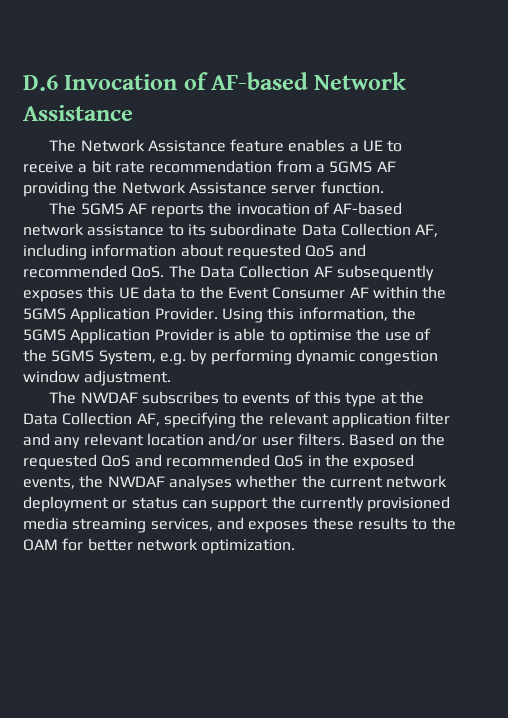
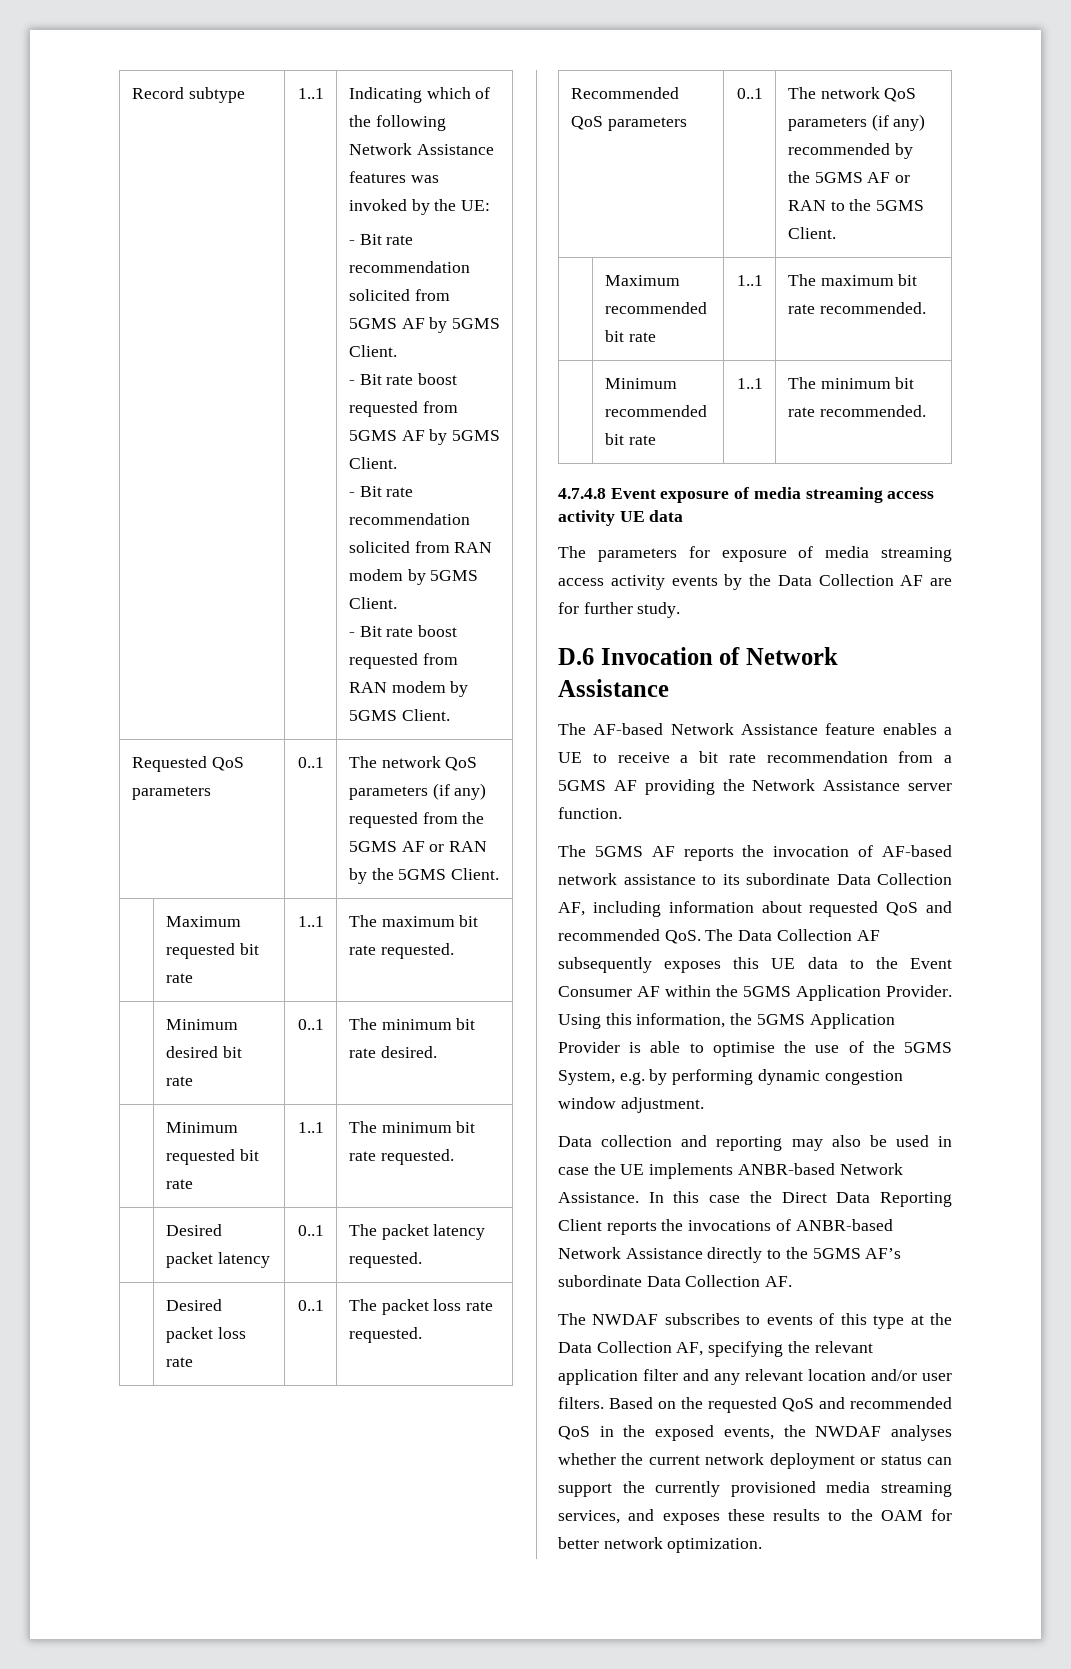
+ Record subtype | 1..1 | Indicating which of the following Network Assistance features was invoked by the UE:
+ - Bit rate recommendation solicited from 5GMS AF by 5GMS Client.
+ - Bit rate boost requested from 5GMS AF by 5GMS Client.
+ - Bit rate recommendation solicited from RAN modem by 5GMS Client.
+ - Bit rate boost requested from RAN modem by 5GMS Client.
+ Requested QoS parameters | 0..1 | The network QoS parameters (if any) requested from the 5GMS AF or RAN by the 5GMS Client.
+ | Maximum requested bit rate | 1..1 | The maximum bit rate requested.
+ | Minimum desired bit rate | 0..1 | The minimum bit rate desired.
+ | Minimum requested bit rate | 1..1 | The minimum bit rate requested.
+ | Desired packet latency | 0..1 | The packet latency requested.
+ | Desired packet loss rate | 0..1 | The packet loss rate requested.
+ Recommended QoS parameters | 0..1 | The network QoS parameters (if any) recommended by the 5GMS AF or RAN to the 5GMS Client.
+ | Maximum recommended bit rate | 1..1 | The maximum bit rate recommended.
+ | Minimum recommended bit rate | 1..1 | The minimum bit rate recommended.
+ 4.7.4.8 Event exposure of media streaming access activity UE data
+ The parameters for exposure of media streaming access activity events by the Data Collection AF are for further study.
- D.6 Invocation of AF-based Network Assistance
+ D.6 Invocation of Network Assistance
- The Network Assistance feature enables a UE to receive a bit rate recommendation from a 5GMS AF providing the Network Assistance server function.
+ The AF-based Network Assistance feature enables a UE to receive a bit rate recommendation from a 5GMS AF providing the Network Assistance server function.
+ Data collection and reporting may also be used in case the UE implements ANBR-based Network Assistance. In this case the Direct Data Reporting Client reports the invocations of ANBR-based Network Assistance directly to the 5GMS AF’s subordinate Data Collection AF.

